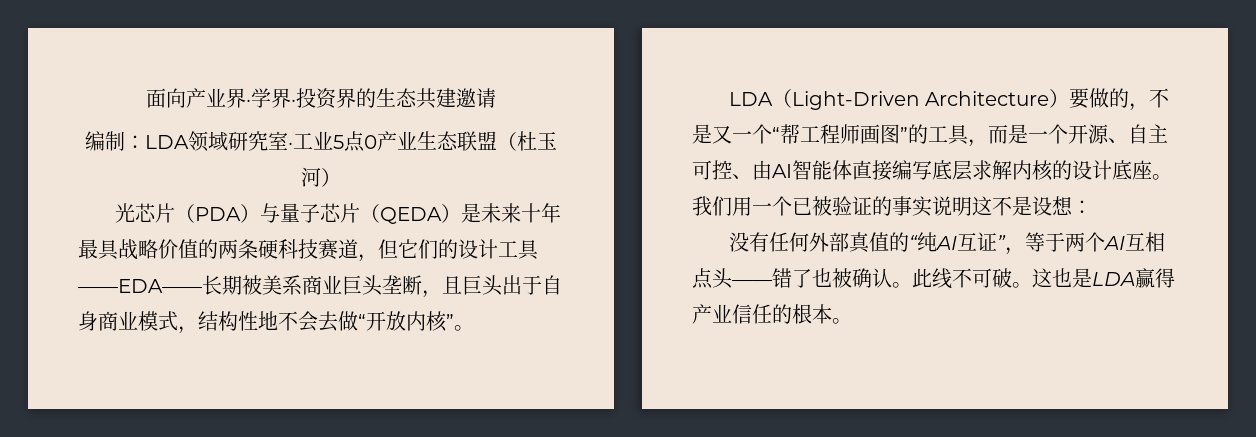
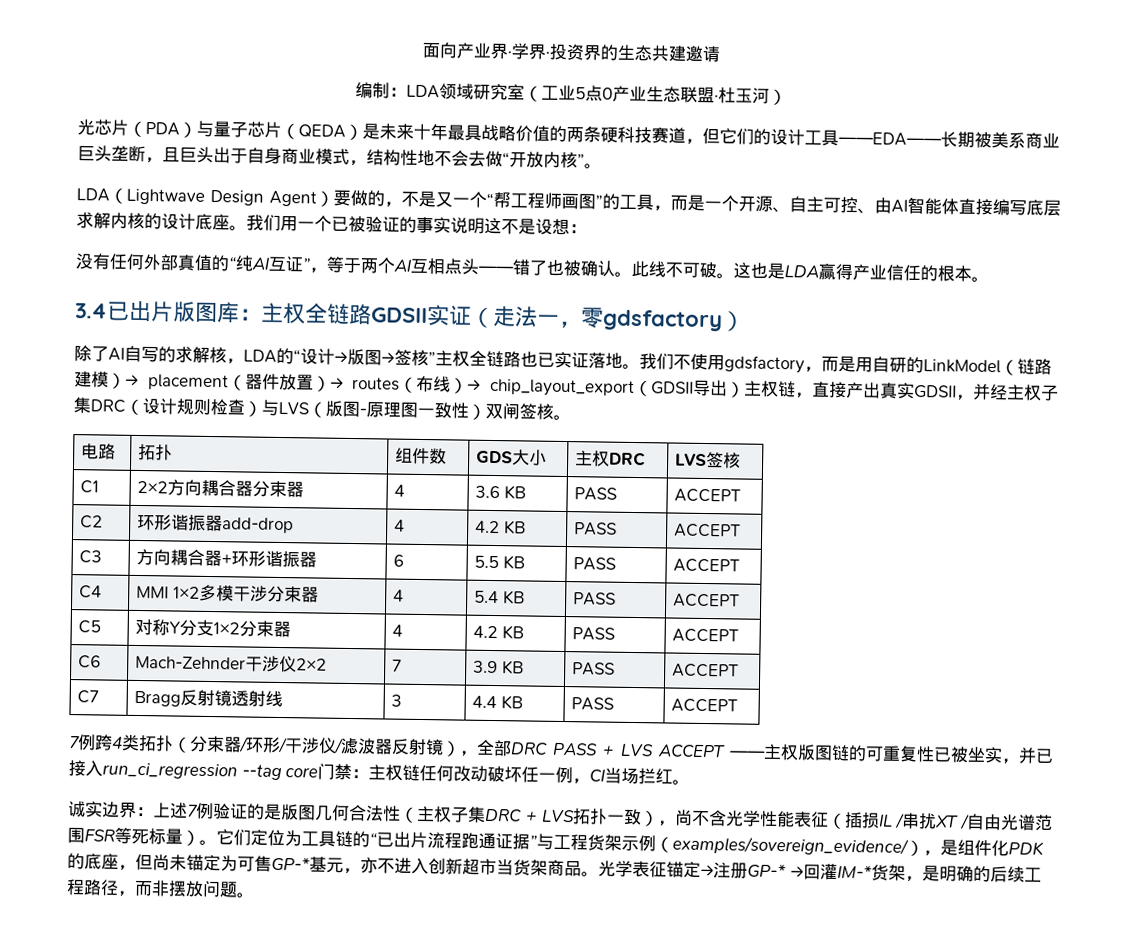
- 编制：LDA领域研究室·工业5点0产业生态联盟（杜玉河）
+ 编制：LDA领域研究室（工业5点0产业生态联盟·杜玉河）
- LDA（Light-Driven Architecture）要做的，不是又一个“帮工程师画图”的工具，而是一个开源、自主可控、由AI智能体直接编写底层求解内核的设计底座。
+ LDA（Lightwave Design Agent）要做的，不是又一个“帮工程师画图”的工具，而是一个开源、自主可控、由AI智能体直接编写底层求解内核的设计底座。
+ 3.4已出片版图库：主权全链路GDSII实证（走法一，零gdsfactory）
+ 除了AI自写的求解核，LDA的“设计→版图→签核”主权全链路也已实证落地。我们不使用gdsfactory，而是用自研的LinkModel（链路建模）→ placement（器件放置）→ routes（布线）→ chip_layout_export（GDSII导出）主权链，直接产出真实GDSII，并经主权子集DRC（设计规则检查）与LVS（版图-原理图一致性）双闸签核。
+ 电路 | 拓扑 | 组件数 | GDS大小 | 主权DRC | LVS签核
+ C1 | 2×2方向耦合器分束器 | 4 | 3.6 KB | PASS | ACCEPT
+ C2 | 环形谐振器add-drop | 4 | 4.2 KB | PASS | ACCEPT
+ C3 | 方向耦合器+环形谐振器 | 6 | 5.5 KB | PASS | ACCEPT
+ C4 | MMI 1×2多模干涉分束器 | 4 | 5.4 KB | PASS | ACCEPT
+ C5 | 对称Y分支1×2分束器 | 4 | 4.2 KB | PASS | ACCEPT
+ C6 | Mach-Zehnder干涉仪2×2 | 7 | 3.9 KB | PASS | ACCEPT
+ C7 | Bragg反射镜透射线 | 3 | 4.4 KB | PASS | ACCEPT
+ 7例跨4类拓扑（分束器/环形/干涉仪/滤波器反射镜），全部DRC PASS + LVS ACCEPT ——主权版图链的可重复性已被坐实，并已接入run_ci_regression --tag core门禁：主权链任何改动破坏任一例，CI当场拦红。
+ 诚实边界：上述7例验证的是版图几何合法性（主权子集DRC + LVS拓扑一致），尚不含光学性能表征（插损IL /串扰XT /自由光谱范围FSR等死标量）。它们定位为工具链的“已出片流程跑通证据”与工程货架示例（examples/sovereign_evidence/），是组件化PDK的底座，但尚未锚定为可售GP-*基元，亦不进入创新超市当货架商品。光学表征锚定→注册GP-* →回灌IM-*货架，是明确的后续工程路径，而非摆放问题。

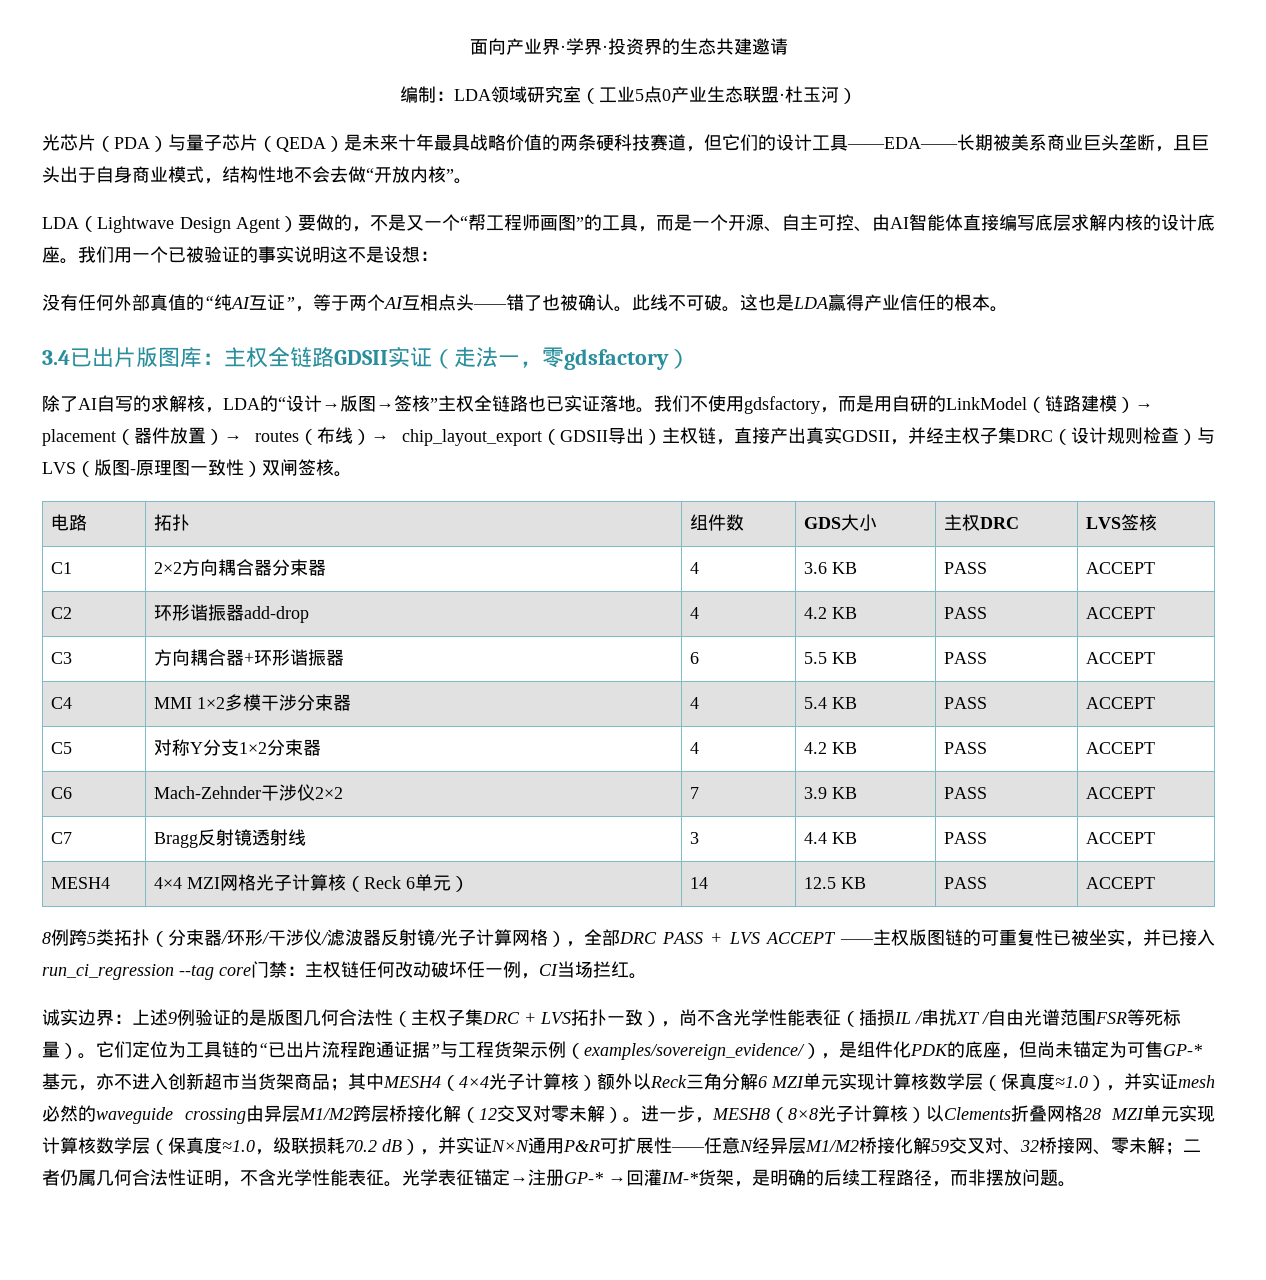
- 7例跨4类拓扑（分束器/环形/干涉仪/滤波器反射镜），全部DRC PASS + LVS ACCEPT ——主权版图链的可重复性已被坐实，并已接入run_ci_regression --tag core门禁：主权链任何改动破坏任一例，CI当场拦红。
+ MESH4 | 4×4 MZI网格光子计算核（Reck 6单元） | 14 | 12.5 KB | PASS | ACCEPT
+ 8例跨5类拓扑（分束器/环形/干涉仪/滤波器反射镜/光子计算网格），全部DRC PASS + LVS ACCEPT ——主权版图链的可重复性已被坐实，并已接入run_ci_regression --tag core门禁：主权链任何改动破坏任一例，CI当场拦红。
- 诚实边界：上述7例验证的是版图几何合法性（主权子集DRC + LVS拓扑一致），尚不含光学性能表征（插损IL /串扰XT /自由光谱范围FSR等死标量）。
+ 诚实边界：上述9例验证的是版图几何合法性（主权子集DRC + LVS拓扑一致），尚不含光学性能表征（插损IL /串扰XT /自由光谱范围FSR等死标量）。
- 它们定位为工具链的“已出片流程跑通证据”与工程货架示例（examples/sovereign_evidence/），是组件化PDK的底座，但尚未锚定为可售GP-*基元，亦不进入创新超市当货架商品。
+ 它们定位为工具链的“已出片流程跑通证据”与工程货架示例（examples/sovereign_evidence/），是组件化PDK的底座，但尚未锚定为可售GP-*基元，亦不进入创新超市当货架商品；其中MESH4（4×4光子计算核）额外以Reck三角分解6 MZI单元实现计算核数学层（保真度≈1.0），并实证mesh必然的waveguide crossing由异层M1/M2跨层桥接化解（12交叉对零未解）。进一步，MESH8（8×8光子计算核）以Clements折叠网格28 MZI单元实现计算核数学层（保真度≈1.0，级联损耗70.2 dB），并实证N×N通用P&R可扩展性——任意N经异层M1/M2桥接化解59交叉对、32桥接网、零未解；二者仍属几何合法性证明，不含光学性能表征。

